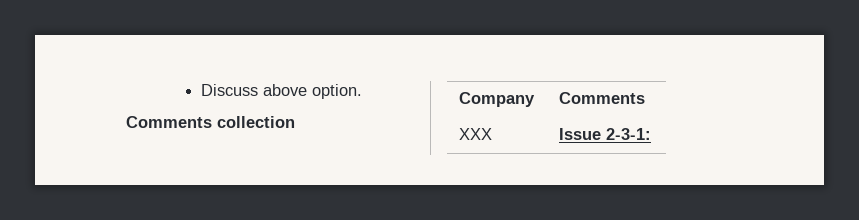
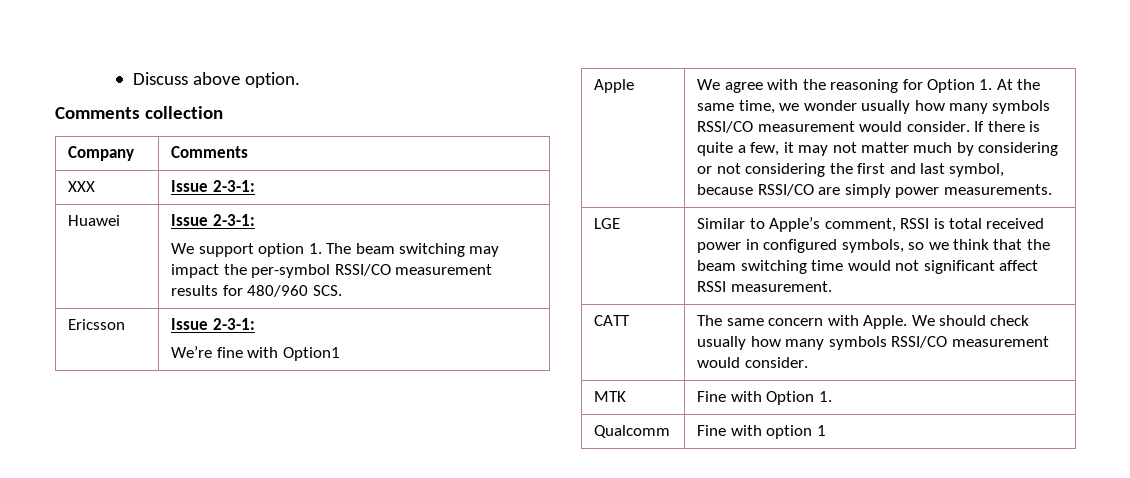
+ Huawei | Issue 2-3-1:
+ We support option 1. The beam switching may impact the per-symbol RSSI/CO measurement results for 480/960 SCS.
+ Ericsson | Issue 2-3-1:
+ We’re fine with Option1
+ Apple | We agree with the reasoning for Option 1. At the same time, we wonder usually how many symbols RSSI/CO measurement would consider. If there is quite a few, it may not matter much by considering or not considering the first and last symbol, because RSSI/CO are simply power measurements.
+ LGE | Similar to Apple’s comment, RSSI is total received power in configured symbols, so we think that the beam switching time would not significant affect RSSI measurement.
+ CATT | The same concern with Apple. We should check usually how many symbols RSSI/CO measurement would consider.
+ MTK | Fine with Option 1.
+ Qualcomm | Fine with option 1

